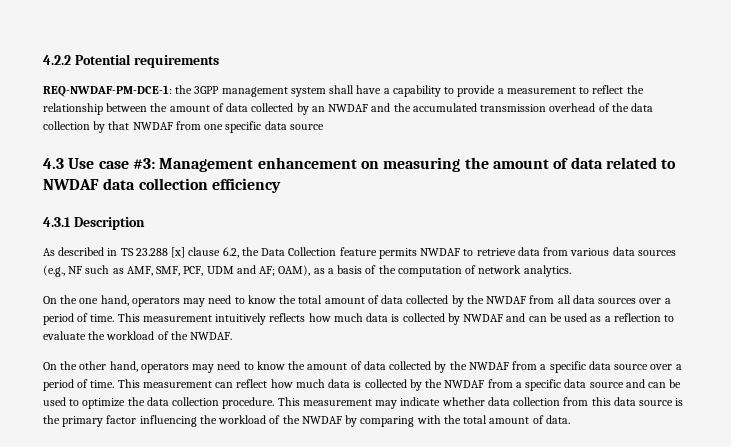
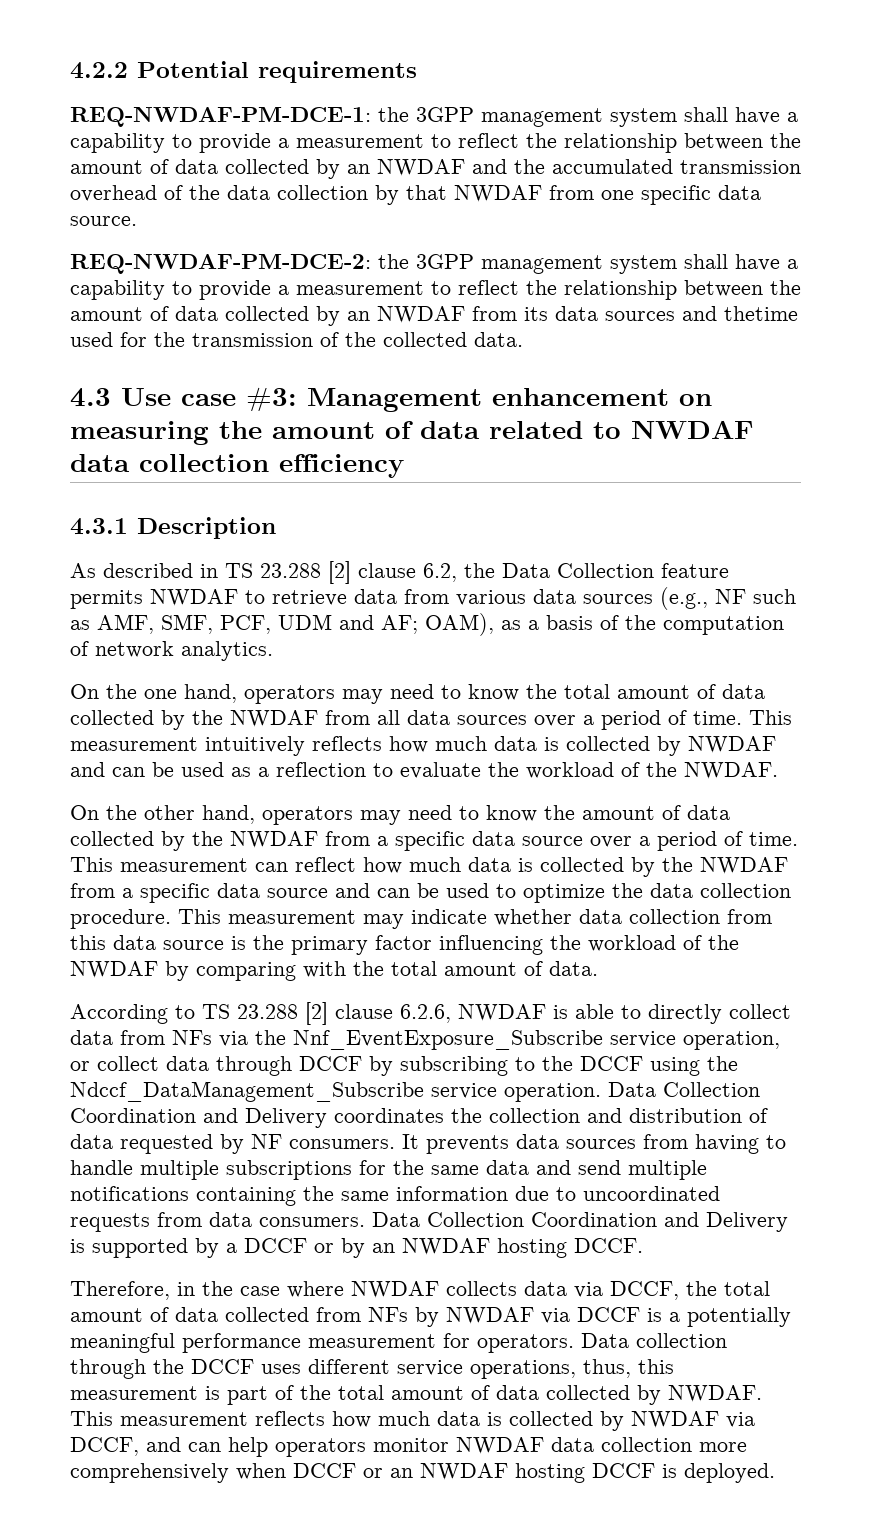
- REQ-NWDAF-PM-DCE-1: the 3GPP management system shall have a capability to provide a measurement to reflect the relationship between the amount of data collected by an NWDAF and the accumulated transmission overhead of the data collection by that NWDAF from one specific data source
+ REQ-NWDAF-PM-DCE-1: the 3GPP management system shall have a capability to provide a measurement to reflect the relationship between the amount of data collected by an NWDAF and the accumulated transmission overhead of the data collection by that NWDAF from one specific data source.
+ REQ-NWDAF-PM-DCE-2: the 3GPP management system shall have a capability to provide a measurement to reflect the relationship between the amount of data collected by an NWDAF from its data sources and thetime used for the transmission of the collected data.
- As described in TS 23.288 [x] clause 6.2, the Data Collection feature permits NWDAF to retrieve data from various data sources (e.g., NF such as AMF, SMF, PCF, UDM and AF; OAM), as a basis of the computation of network analytics.
+ As described in TS 23.288 [2] clause 6.2, the Data Collection feature permits NWDAF to retrieve data from various data sources (e.g., NF such as AMF, SMF, PCF, UDM and AF; OAM), as a basis of the computation of network analytics.
+ According to TS 23.288 [2] clause 6.2.6, NWDAF is able to directly collect data from NFs via the Nnf_EventExposure_Subscribe service operation, or collect data through DCCF by subscribing to the DCCF using the Ndccf_DataManagement_Subscribe service operation. Data Collection Coordination and Delivery coordinates the collection and distribution of data requested by NF consumers. It prevents data sources from having to handle multiple subscriptions for the same data and send multiple notifications containing the same information due to uncoordinated requests from data consumers. Data Collection Coordination and Delivery is supported by a DCCF or by an NWDAF hosting DCCF.
+ Therefore, in the case where NWDAF collects data via DCCF, the total amount of data collected from NFs by NWDAF via DCCF is a potentially meaningful performance measurement for operators. Data collection through the DCCF uses different service operations, thus, this measurement is part of the total amount of data collected by NWDAF. This measurement reflects how much data is collected by NWDAF via DCCF, and can help operators monitor NWDAF data collection more comprehensively when DCCF or an NWDAF hosting DCCF is deployed.

